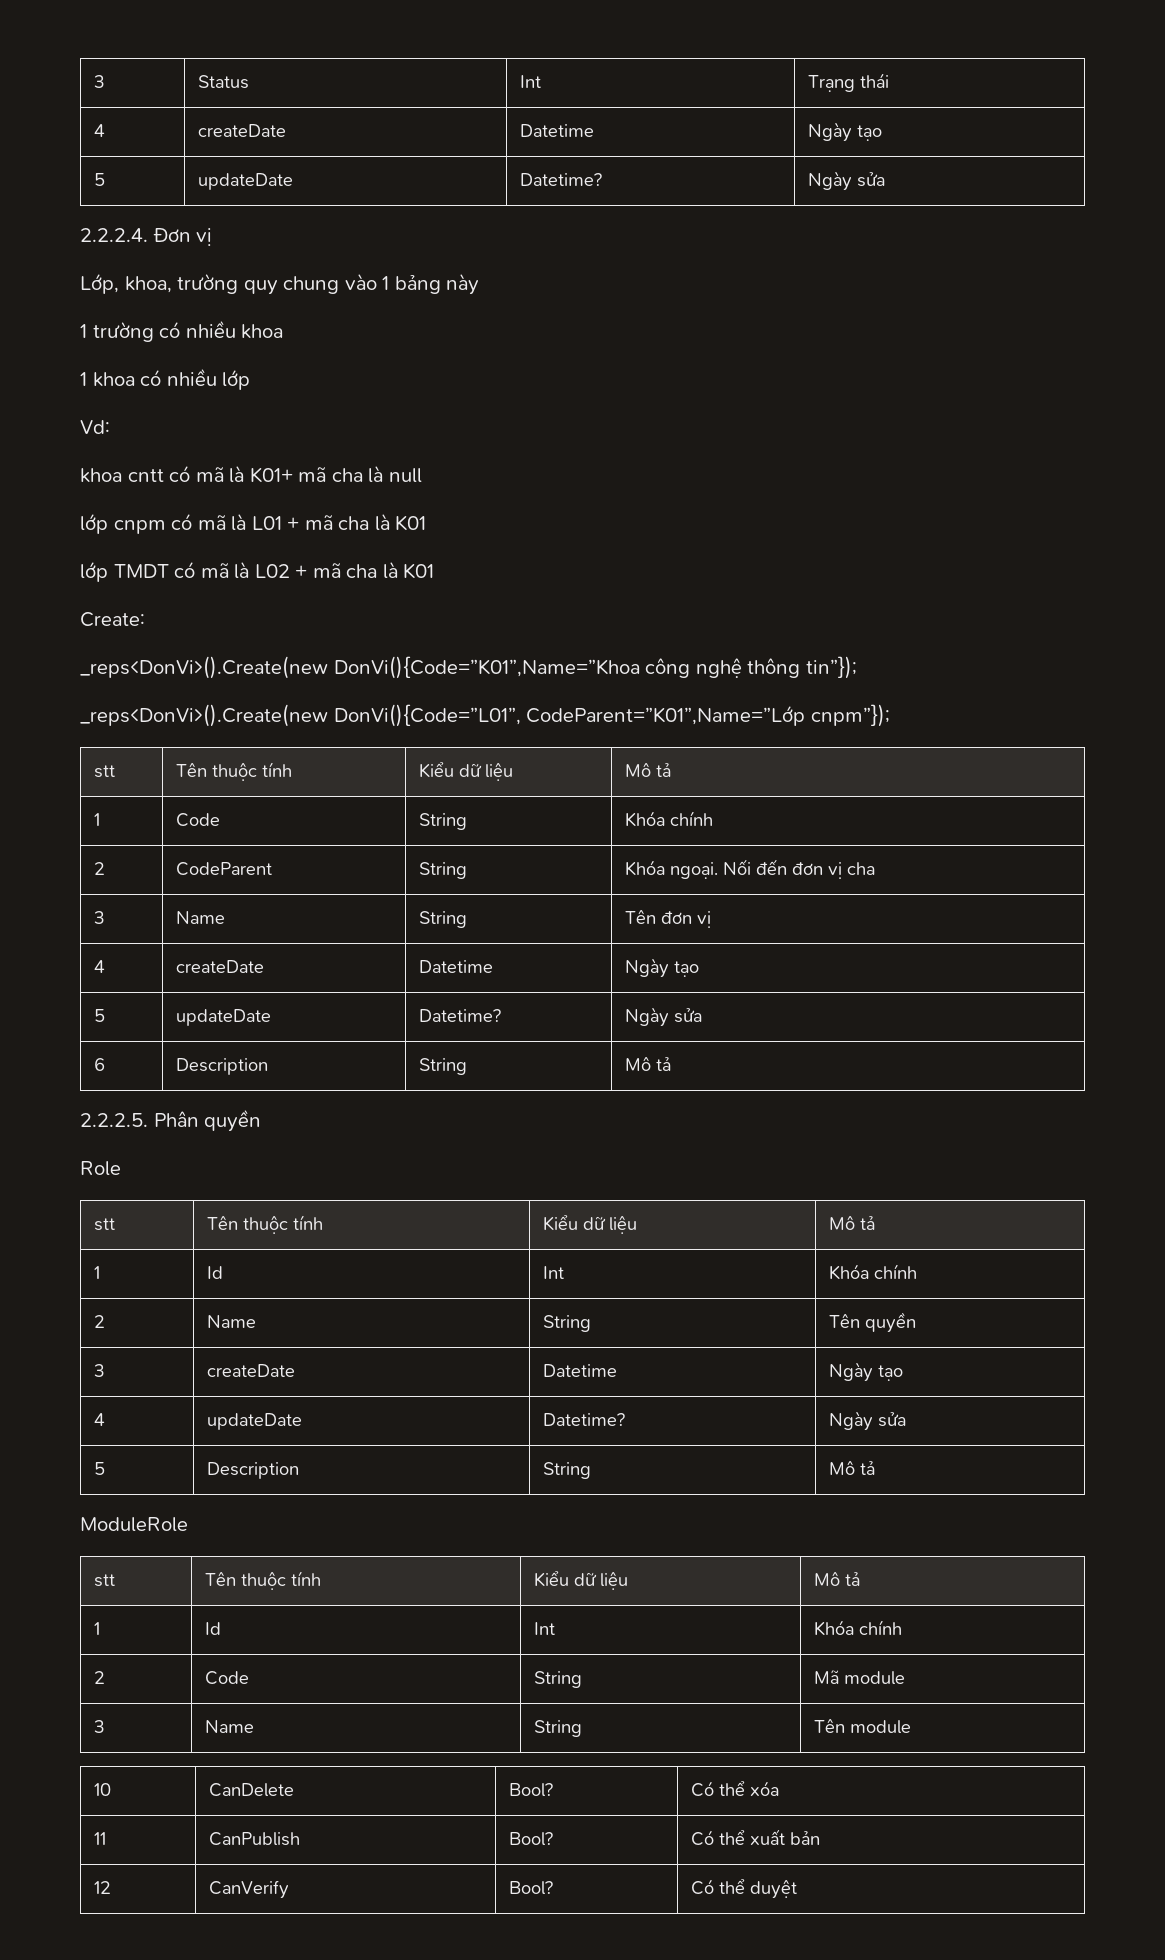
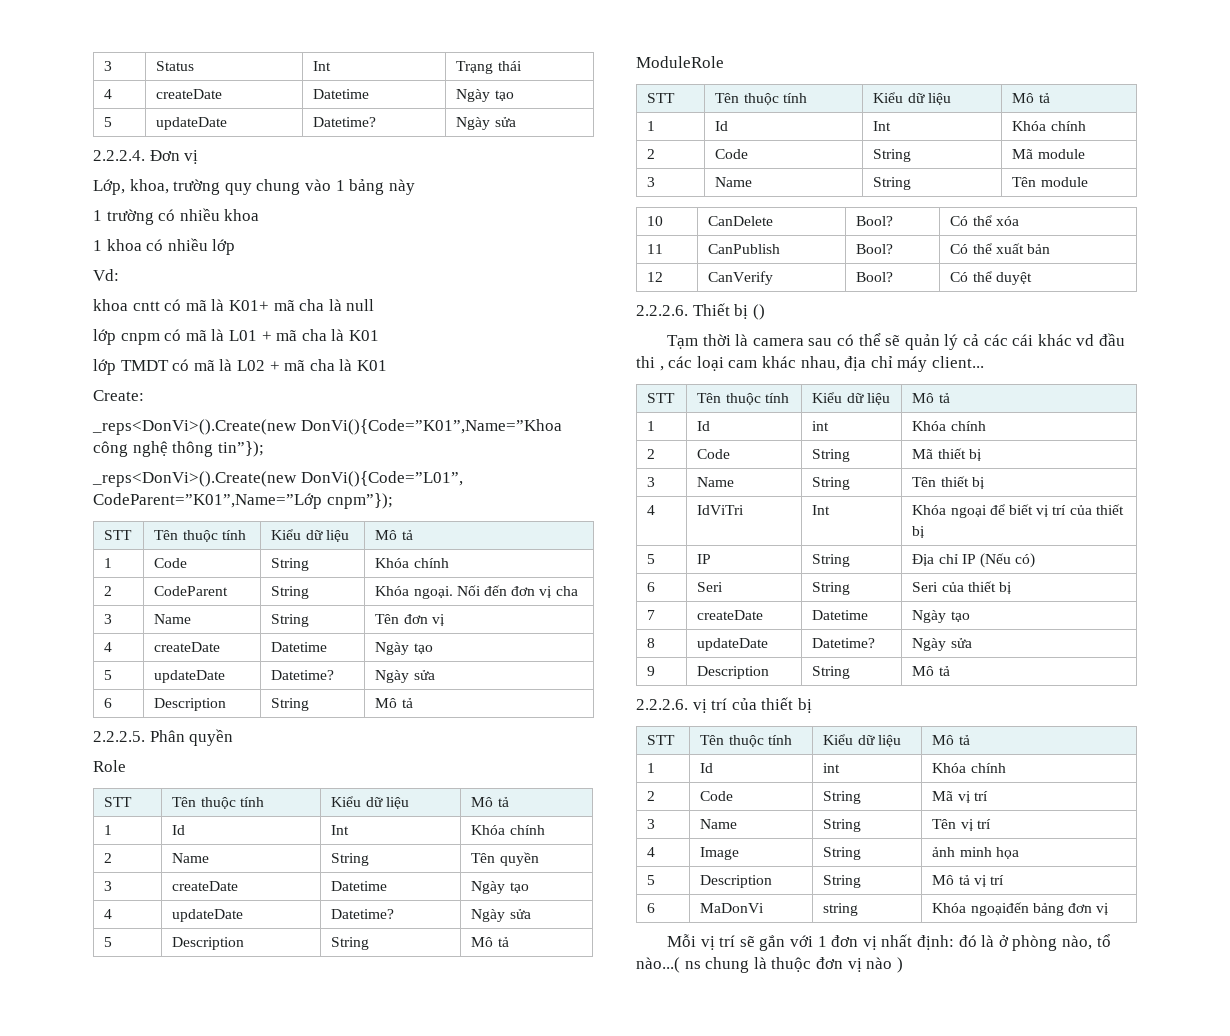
  _reps<DonVi>().Create(new DonVi(){Code=”L01”, CodeParent=”K01”,Name=”Lớp cnpm”});
- stt | Tên thuộc tính | Kiểu dữ liệu | Mô tả
+ STT | Tên thuộc tính | Kiểu dữ liệu | Mô tả
  Role
- stt | Tên thuộc tính | Kiểu dữ liệu | Mô tả
+ STT | Tên thuộc tính | Kiểu dữ liệu | Mô tả
  ModuleRole
- stt | Tên thuộc tính | Kiểu dữ liệu | Mô tả
+ STT | Tên thuộc tính | Kiểu dữ liệu | Mô tả
+ 2.2.2.6. Thiết bị ()
+ Tạm thời là camera sau có thể sẽ quản lý cả các cái khác vd đầu thi , các loại cam khác nhau, địa chỉ máy client...
+ STT | Tên thuộc tính | Kiểu dữ liệu | Mô tả
+ 1 | Id | int | Khóa chính
+ 2 | Code | String | Mã thiết bị
+ 3 | Name | String | Tên thiết bị
+ 4 | IdViTri | Int | Khóa ngoại để biết vị trí của thiết bị
+ 5 | IP | String | Địa chỉ IP (Nếu có)
+ 6 | Seri | String | Seri của thiết bị
+ 7 | createDate | Datetime | Ngày tạo
+ 8 | updateDate | Datetime? | Ngày sửa
+ 9 | Description | String | Mô tả
+ 2.2.2.6. vị trí của thiết bị
+ STT | Tên thuộc tính | Kiểu dữ liệu | Mô tả
+ 1 | Id | int | Khóa chính
+ 2 | Code | String | Mã vị trí
+ 3 | Name | String | Tên vị trí
+ 4 | Image | String | ảnh minh họa
+ 5 | Description | String | Mô tả vị trí
+ 6 | MaDonVi | string | Khóa ngoạiđến bảng đơn vị
+ Mỗi vị trí sẽ gắn với 1 đơn vị nhất định: đó là ở phòng nào, tổ nào...( ns chung là thuộc đơn vị nào )

